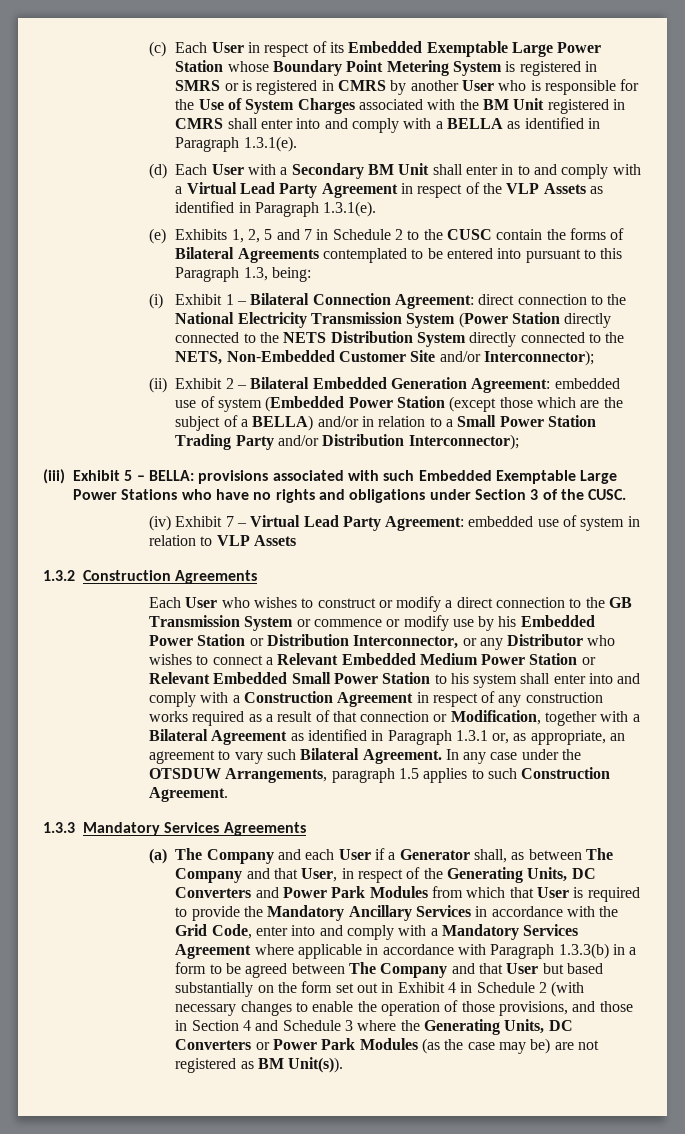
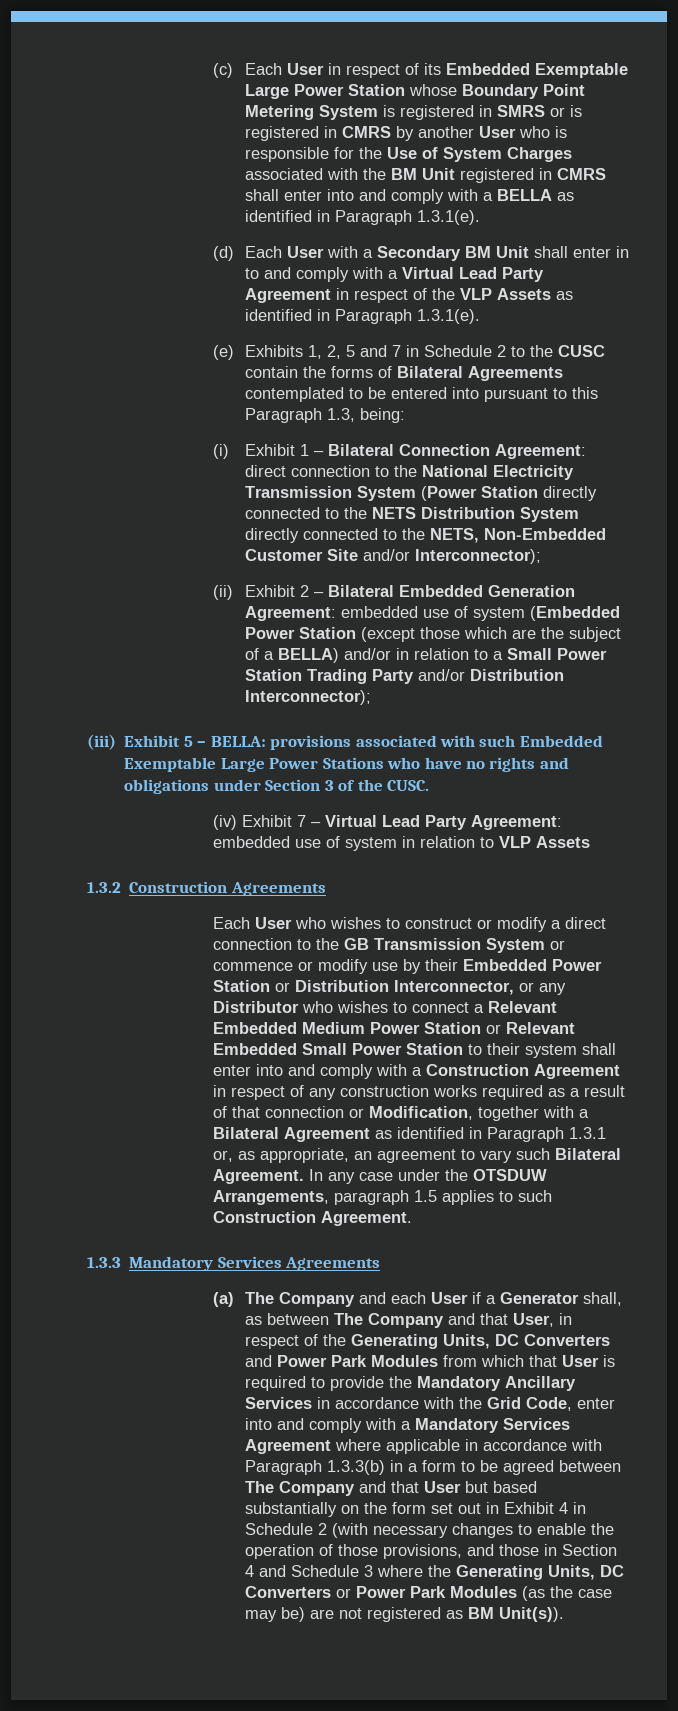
- Each User who wishes to construct or modify a direct connection to the GB Transmission System or commence or modify use by his Embedded Power Station or Distribution Interconnector, or any Distributor who wishes to connect a Relevant Embedded Medium Power Station or Relevant Embedded Small Power Station to his system shall enter into and comply with a Construction Agreement in respect of any construction works required as a result of that connection or Modification, together with a Bilateral Agreement as identified in Paragraph 1.3.1 or, as appropriate, an agreement to vary such Bilateral Agreement.
+ Each User who wishes to construct or modify a direct connection to the GB Transmission System or commence or modify use by their Embedded Power Station or Distribution Interconnector, or any Distributor who wishes to connect a Relevant Embedded Medium Power Station or Relevant Embedded Small Power Station to their system shall enter into and comply with a Construction Agreement in respect of any construction works required as a result of that connection or Modification, together with a Bilateral Agreement as identified in Paragraph 1.3.1 or, as appropriate, an agreement to vary such Bilateral Agreement.

